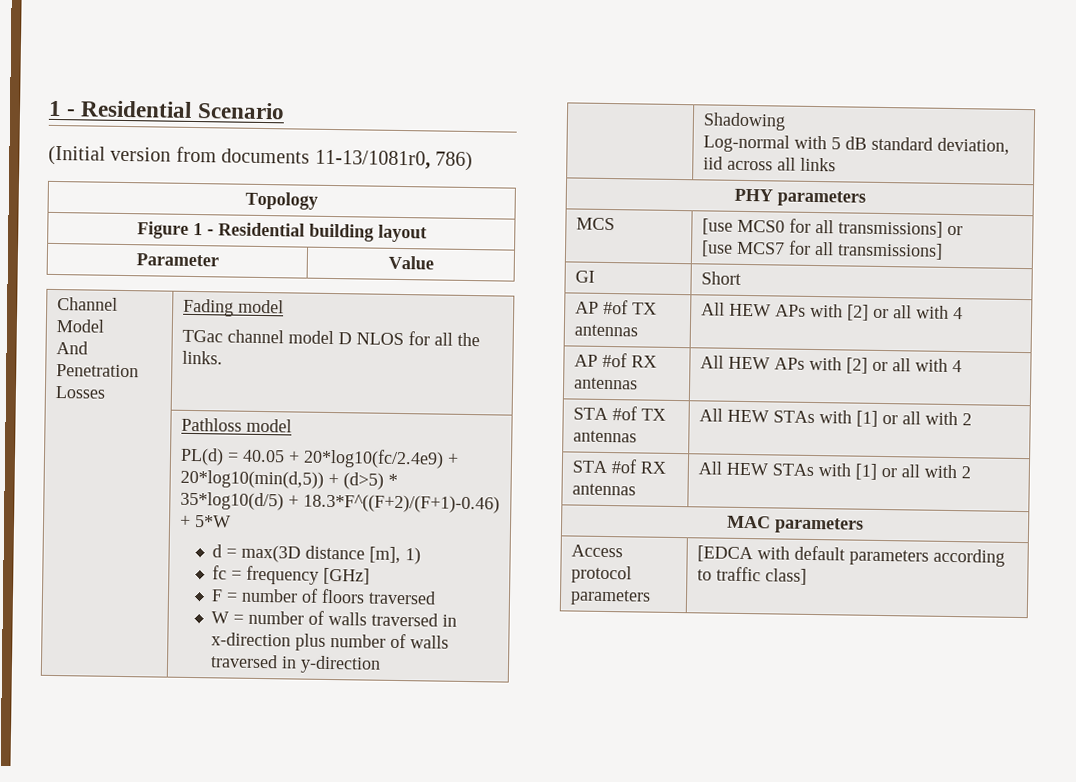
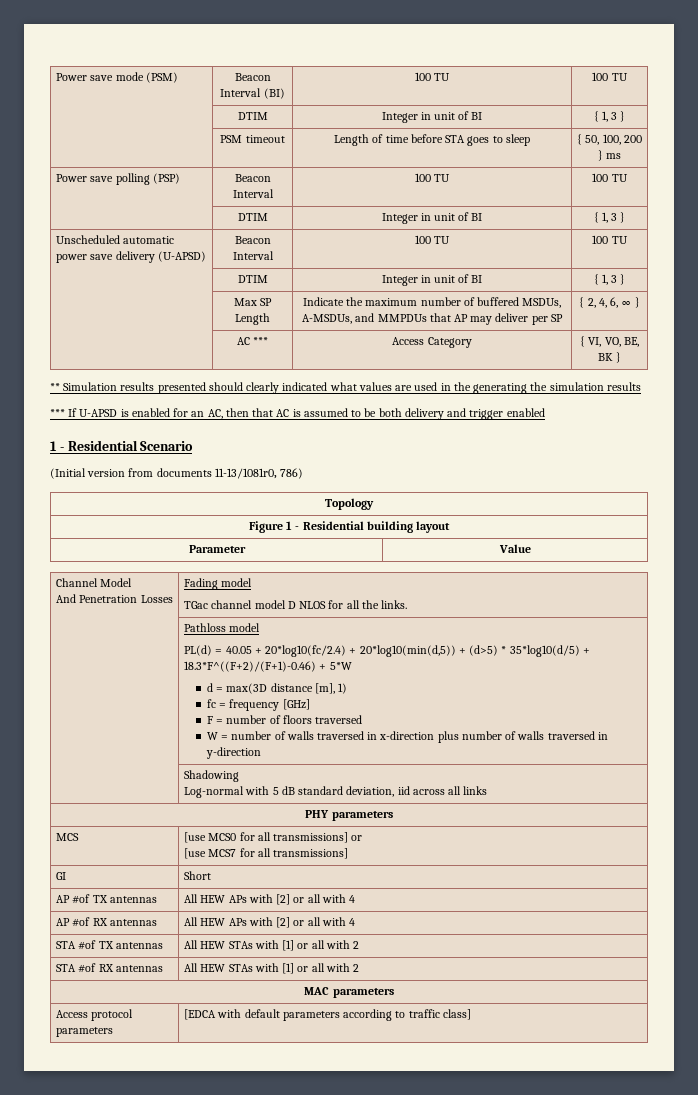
+ Power save mode (PSM) | Beacon Interval (BI) | 100 TU | 100 TU
+ | DTIM | Integer in unit of BI | { 1, 3 }
+ | PSM timeout | Length of time before STA goes to sleep | { 50, 100, 200 } ms
+ Power save polling (PSP) | Beacon Interval | 100 TU | 100 TU
+ | DTIM | Integer in unit of BI | { 1, 3 }
+ Unscheduled automatic power save delivery (U-APSD) | Beacon Interval | 100 TU | 100 TU
+ | DTIM | Integer in unit of BI | { 1, 3 }
+ | Max SP Length | Indicate the maximum number of buffered MSDUs, A-MSDUs, and MMPDUs that AP may deliver per SP | { 2, 4, 6, ∞ }
+ | AC *** | Access Category | { VI, VO, BE, BK }
+ ** Simulation results presented should clearly indicated what values are used in the generating the simulation results
+ *** If U-APSD is enabled for an AC, then that AC is assumed to be both delivery and trigger enabled
- PL(d) = 40.05 + 20*log10(fc/2.4e9) + 20*log10(min(d,5)) + (d>5) * 35*log10(d/5) + 18.3*F^((F+2)/(F+1)-0.46) + 5*W
+ PL(d) = 40.05 + 20*log10(fc/2.4) + 20*log10(min(d,5)) + (d>5) * 35*log10(d/5) + 18.3*F^((F+2)/(F+1)-0.46) + 5*W

